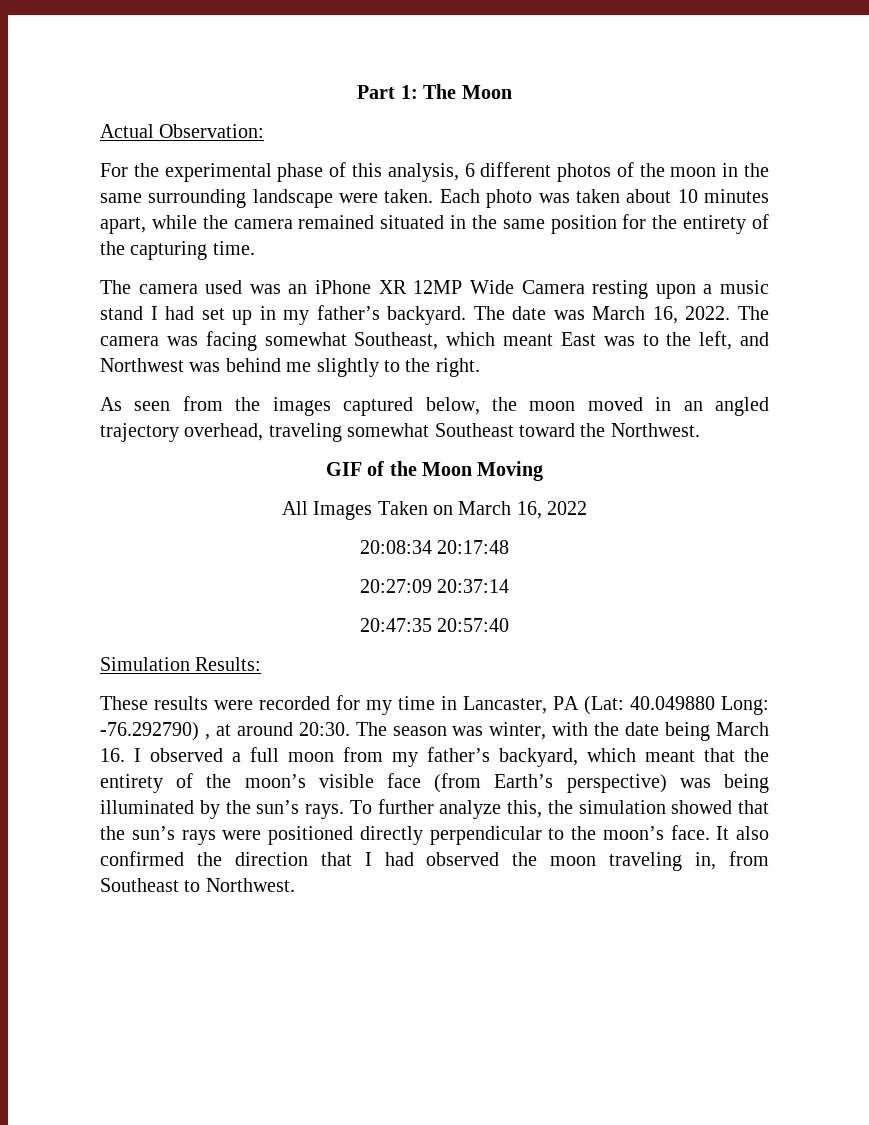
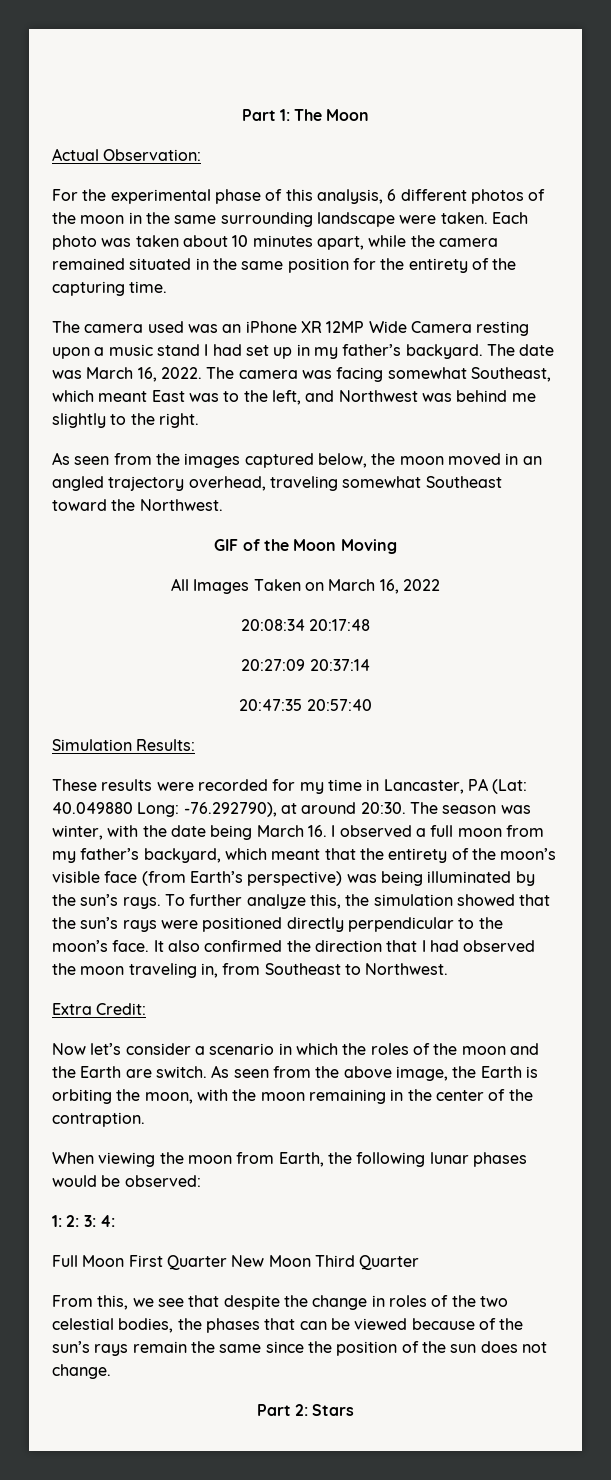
- These results were recorded for my time in Lancaster, PA (Lat: 40.049880 Long: -76.292790) , at around 20:30.
+ These results were recorded for my time in Lancaster, PA (Lat: 40.049880 Long: -76.292790), at around 20:30.
+ Extra Credit:
+ Now let’s consider a scenario in which the roles of the moon and the Earth are switch. As seen from the above image, the Earth is orbiting the moon, with the moon remaining in the center of the contraption.
+ When viewing the moon from Earth, the following lunar phases would be observed:
+ 1: 2: 3: 4:
+ Full Moon First Quarter New Moon Third Quarter
+ From this, we see that despite the change in roles of the two celestial bodies, the phases that can be viewed because of the sun’s rays remain the same since the position of the sun does not change.
+ Part 2: Stars

